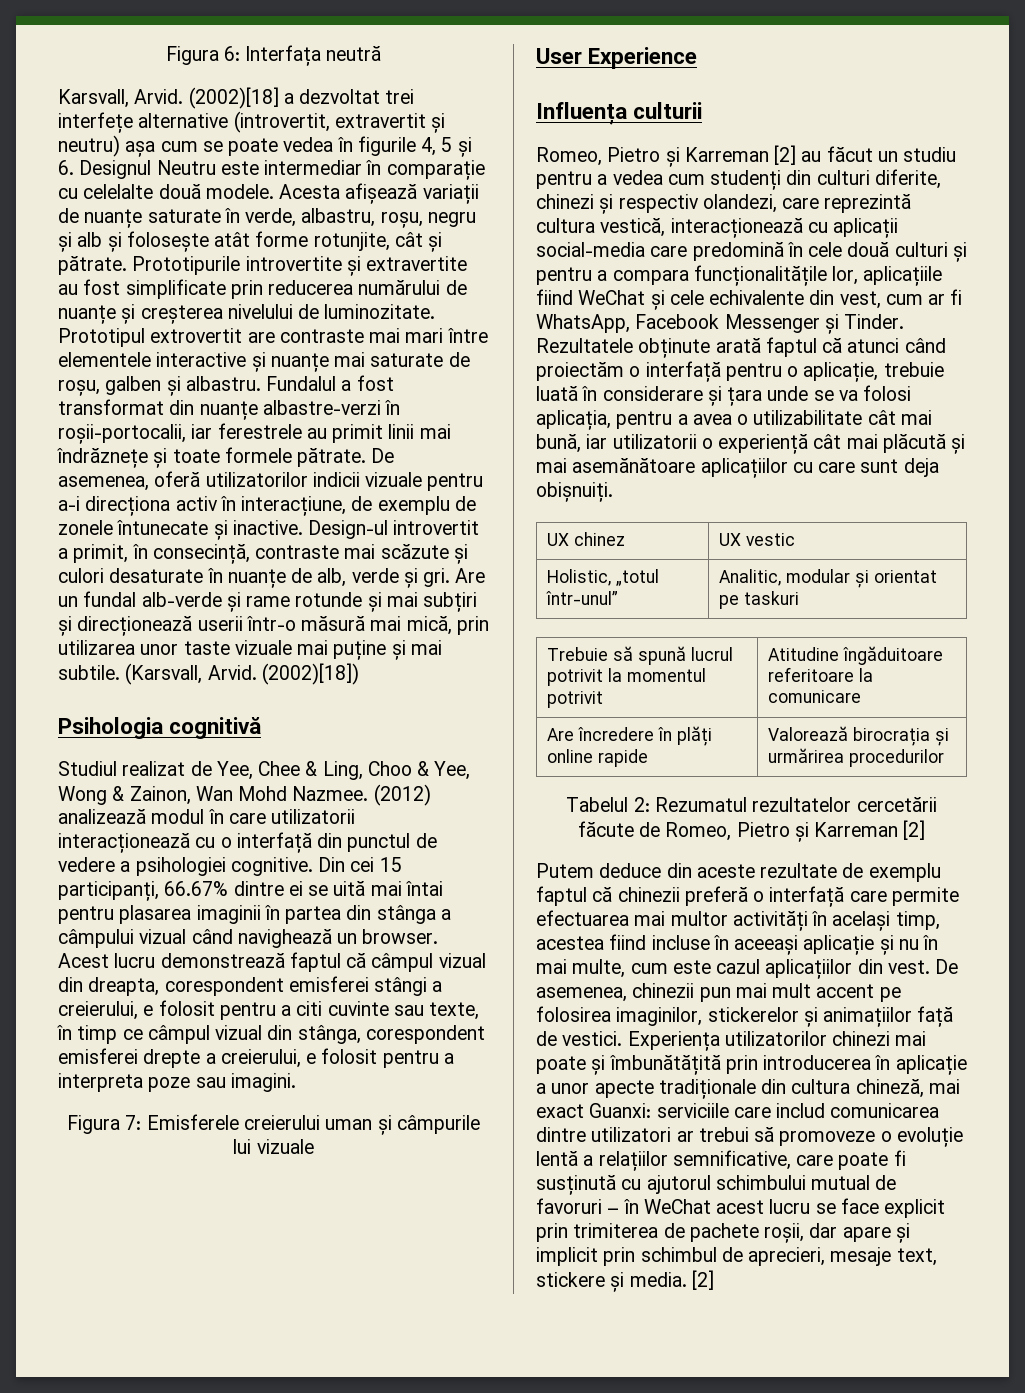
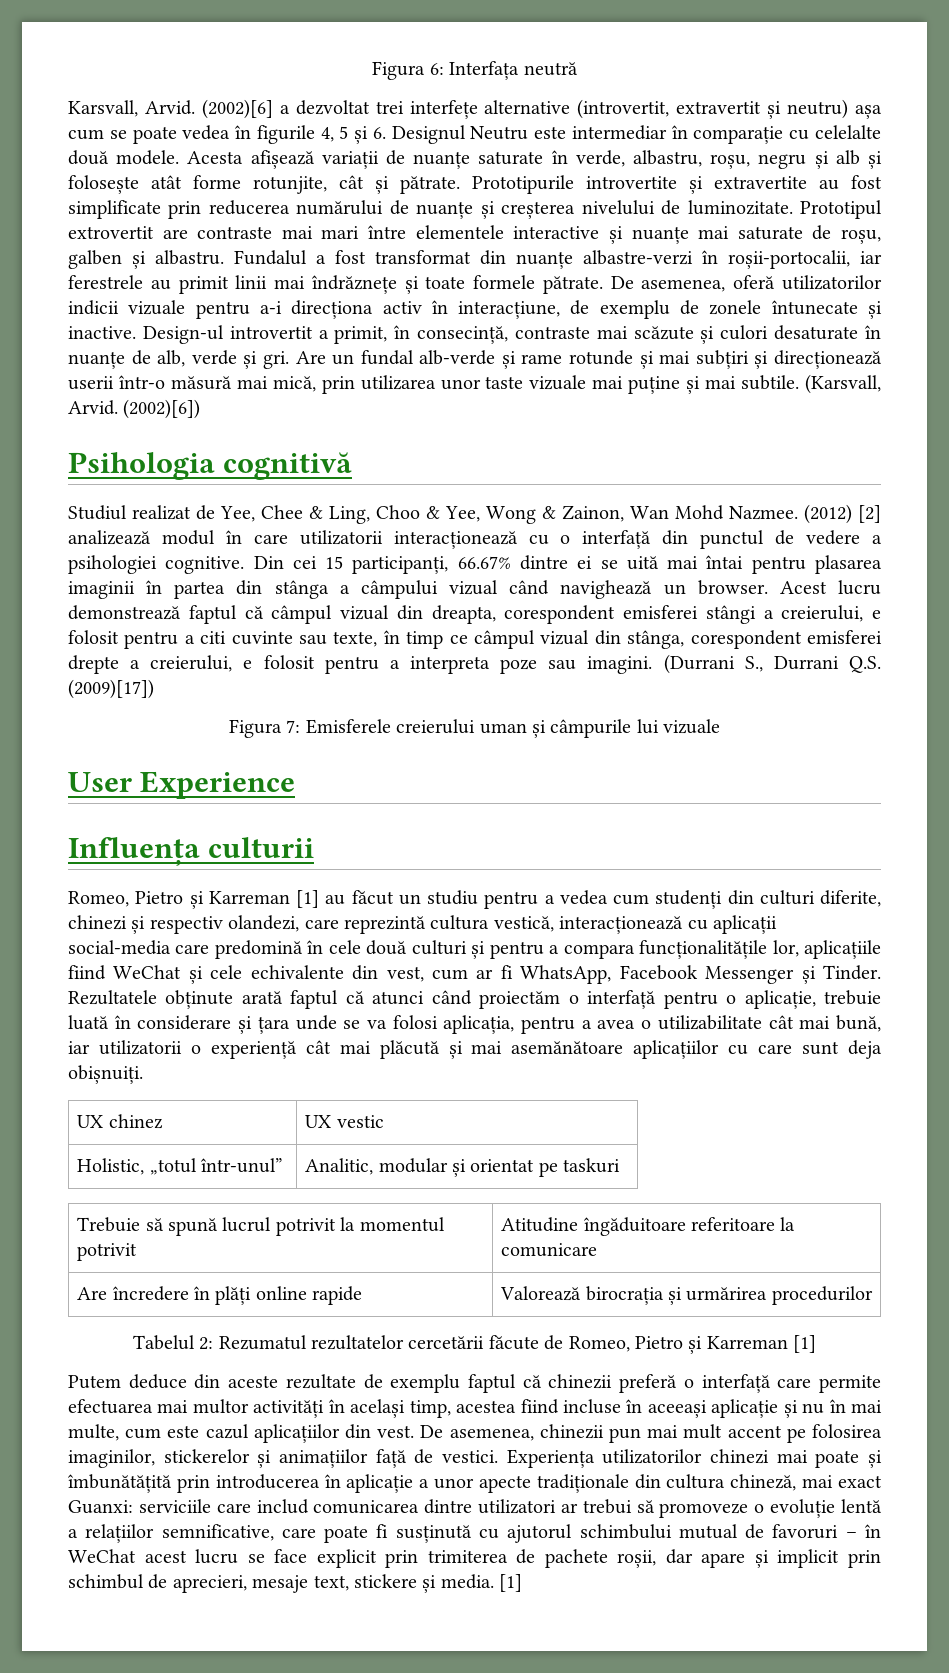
- (2002)[18] a dezvoltat trei interfețe alternative (introvertit, extravertit și neutru) așa cum se poate vedea în figurile 4, 5 și 6. Designul Neutru este intermediar în comparație cu celelalte două modele.
+ (2002)[6] a dezvoltat trei interfețe alternative (introvertit, extravertit și neutru) așa cum se poate vedea în figurile 4, 5 și 6. Designul Neutru este intermediar în comparație cu celelalte două modele.
- (2002)[18])
+ (2002)[6])
- (2012) analizează modul în care utilizatorii interacționează cu o interfață din punctul de vedere a psihologiei cognitive.
+ (2012) [2] analizează modul în care utilizatorii interacționează cu o interfață din punctul de vedere a psihologiei cognitive.
+ (Durrani S., Durrani Q.S. (2009)[17])
- Romeo, Pietro și Karreman [2] au făcut un studiu pentru a vedea cum studenți din culturi diferite, chinezi și respectiv olandezi, care reprezintă cultura vestică, interacționează cu aplicații social-media care predomină în cele două culturi și pentru a compara funcționalitățile lor, aplicațiile fiind WeChat și cele echivalente din vest, cum ar fi WhatsApp, Facebook Messenger și Tinder.
+ Romeo, Pietro și Karreman [1] au făcut un studiu pentru a vedea cum studenți din culturi diferite, chinezi și respectiv olandezi, care reprezintă cultura vestică, interacționează cu aplicații social-media care predomină în cele două culturi și pentru a compara funcționalitățile lor, aplicațiile fiind WeChat și cele echivalente din vest, cum ar fi WhatsApp, Facebook Messenger și Tinder.
- Tabelul 2: Rezumatul rezultatelor cercetării făcute de Romeo, Pietro și Karreman [2]
+ Tabelul 2: Rezumatul rezultatelor cercetării făcute de Romeo, Pietro și Karreman [1]
- serviciile care includ comunicarea dintre utilizatori ar trebui să promoveze o evoluție lentă a relațiilor semnificative, care poate fi susținută cu ajutorul schimbului mutual de favoruri – în WeChat acest lucru se face explicit prin trimiterea de pachete roșii, dar apare și implicit prin schimbul de aprecieri, mesaje text, stickere și media. [2]
+ serviciile care includ comunicarea dintre utilizatori ar trebui să promoveze o evoluție lentă a relațiilor semnificative, care poate fi susținută cu ajutorul schimbului mutual de favoruri – în WeChat acest lucru se face explicit prin trimiterea de pachete roșii, dar apare și implicit prin schimbul de aprecieri, mesaje text, stickere și media. [1]

